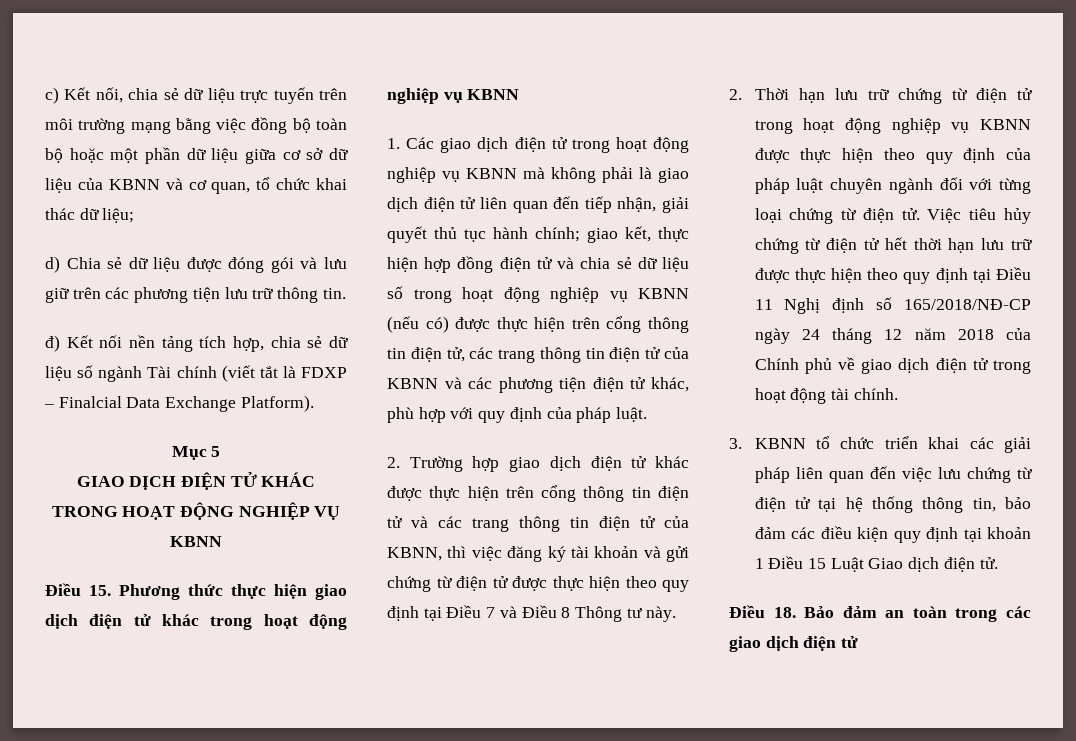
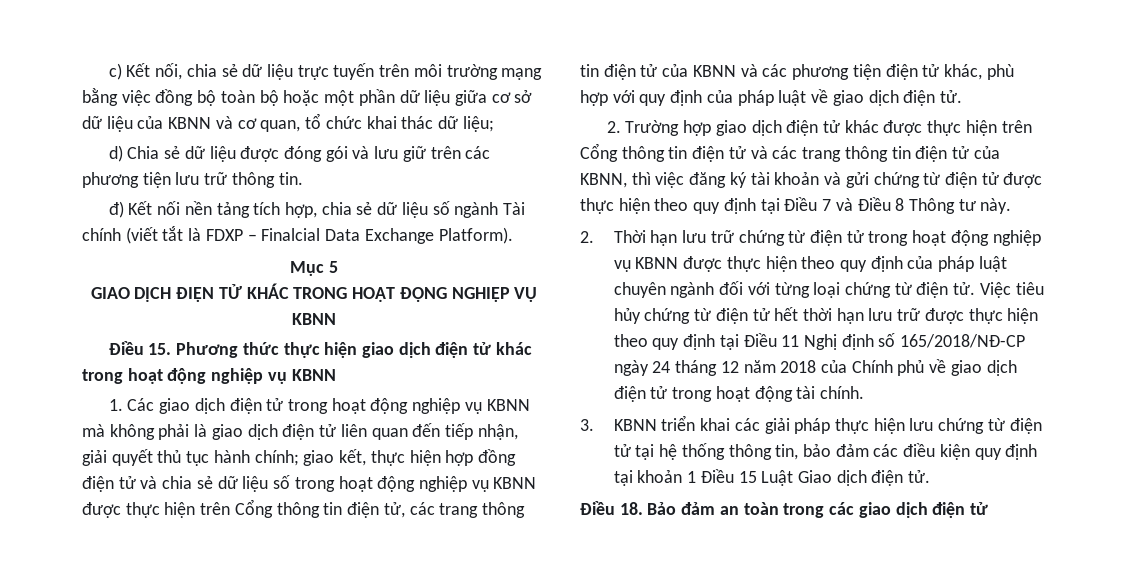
- giao kết, thực hiện hợp đồng điện tử và chia sẻ dữ liệu số trong hoạt động nghiệp vụ KBNN (nếu có) được thực hiện trên cổng thông tin điện tử, các trang thông tin điện tử của KBNN và các phương tiện điện tử khác, phù hợp với quy định của pháp luật.
+ giao kết, thực hiện hợp đồng điện tử và chia sẻ dữ liệu số trong hoạt động nghiệp vụ KBNN được thực hiện trên Cổng thông tin điện tử, các trang thông tin điện tử của KBNN và các phương tiện điện tử khác, phù hợp với quy định của pháp luật về giao dịch điện tử.
- 2. Trường hợp giao dịch điện tử khác được thực hiện trên cổng thông tin điện tử và các trang thông tin điện tử của KBNN, thì việc đăng ký tài khoản và gửi chứng từ điện tử được thực hiện theo quy định tại Điều 7 và Điều 8 Thông tư này.
+ 2. Trường hợp giao dịch điện tử khác được thực hiện trên Cổng thông tin điện tử và các trang thông tin điện tử của KBNN, thì việc đăng ký tài khoản và gửi chứng từ điện tử được thực hiện theo quy định tại Điều 7 và Điều 8 Thông tư này.
- 3. KBNN tổ chức triển khai các giải pháp liên quan đến việc lưu chứng từ điện tử tại hệ thống thông tin, bảo đảm các điều kiện quy định tại khoản 1 Điều 15 Luật Giao dịch điện tử.
+ 3. KBNN triển khai các giải pháp thực hiện lưu chứng từ điện tử tại hệ thống thông tin, bảo đảm các điều kiện quy định tại khoản 1 Điều 15 Luật Giao dịch điện tử.

